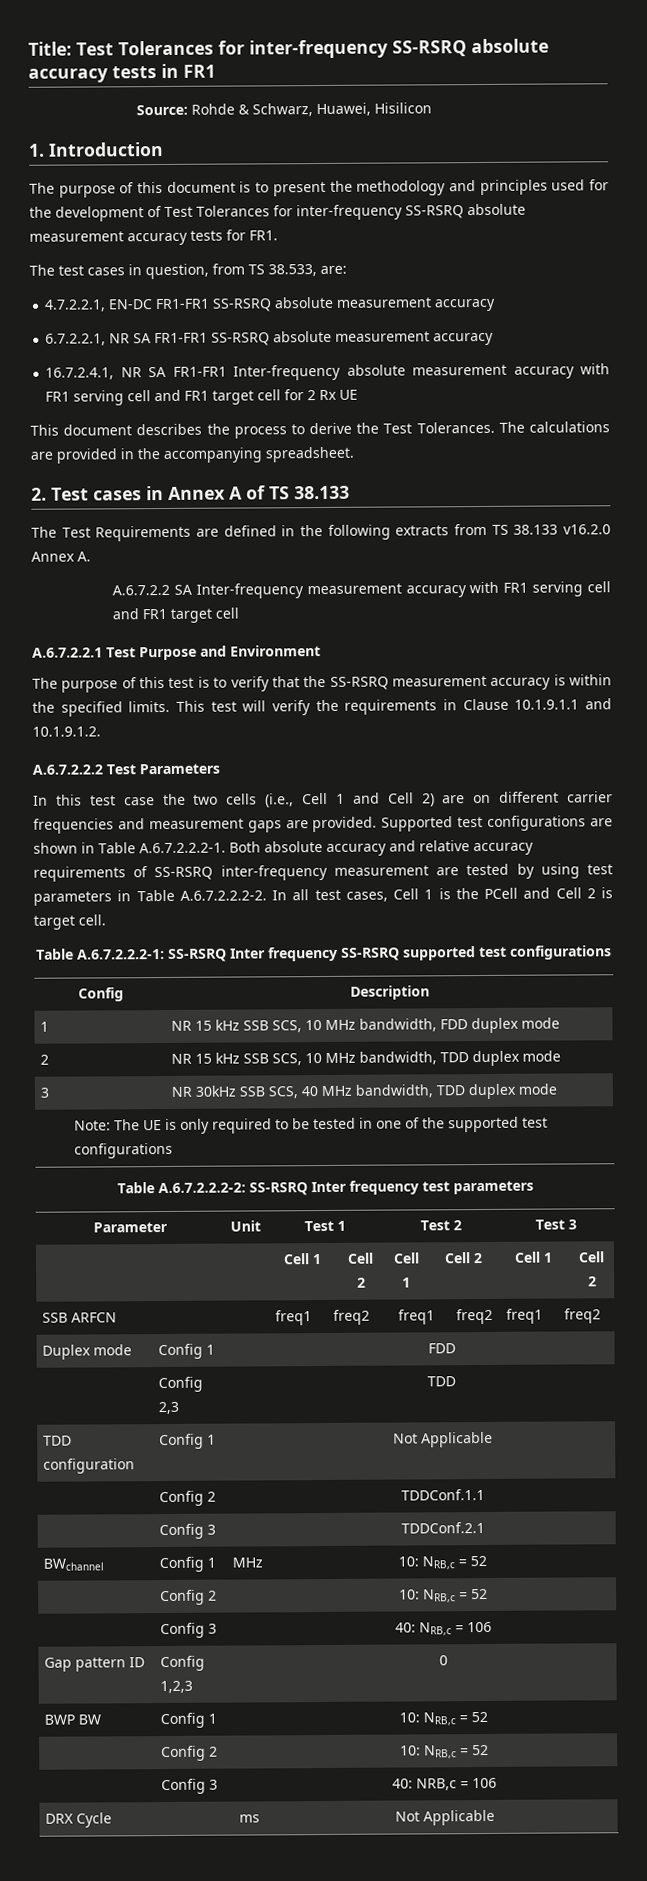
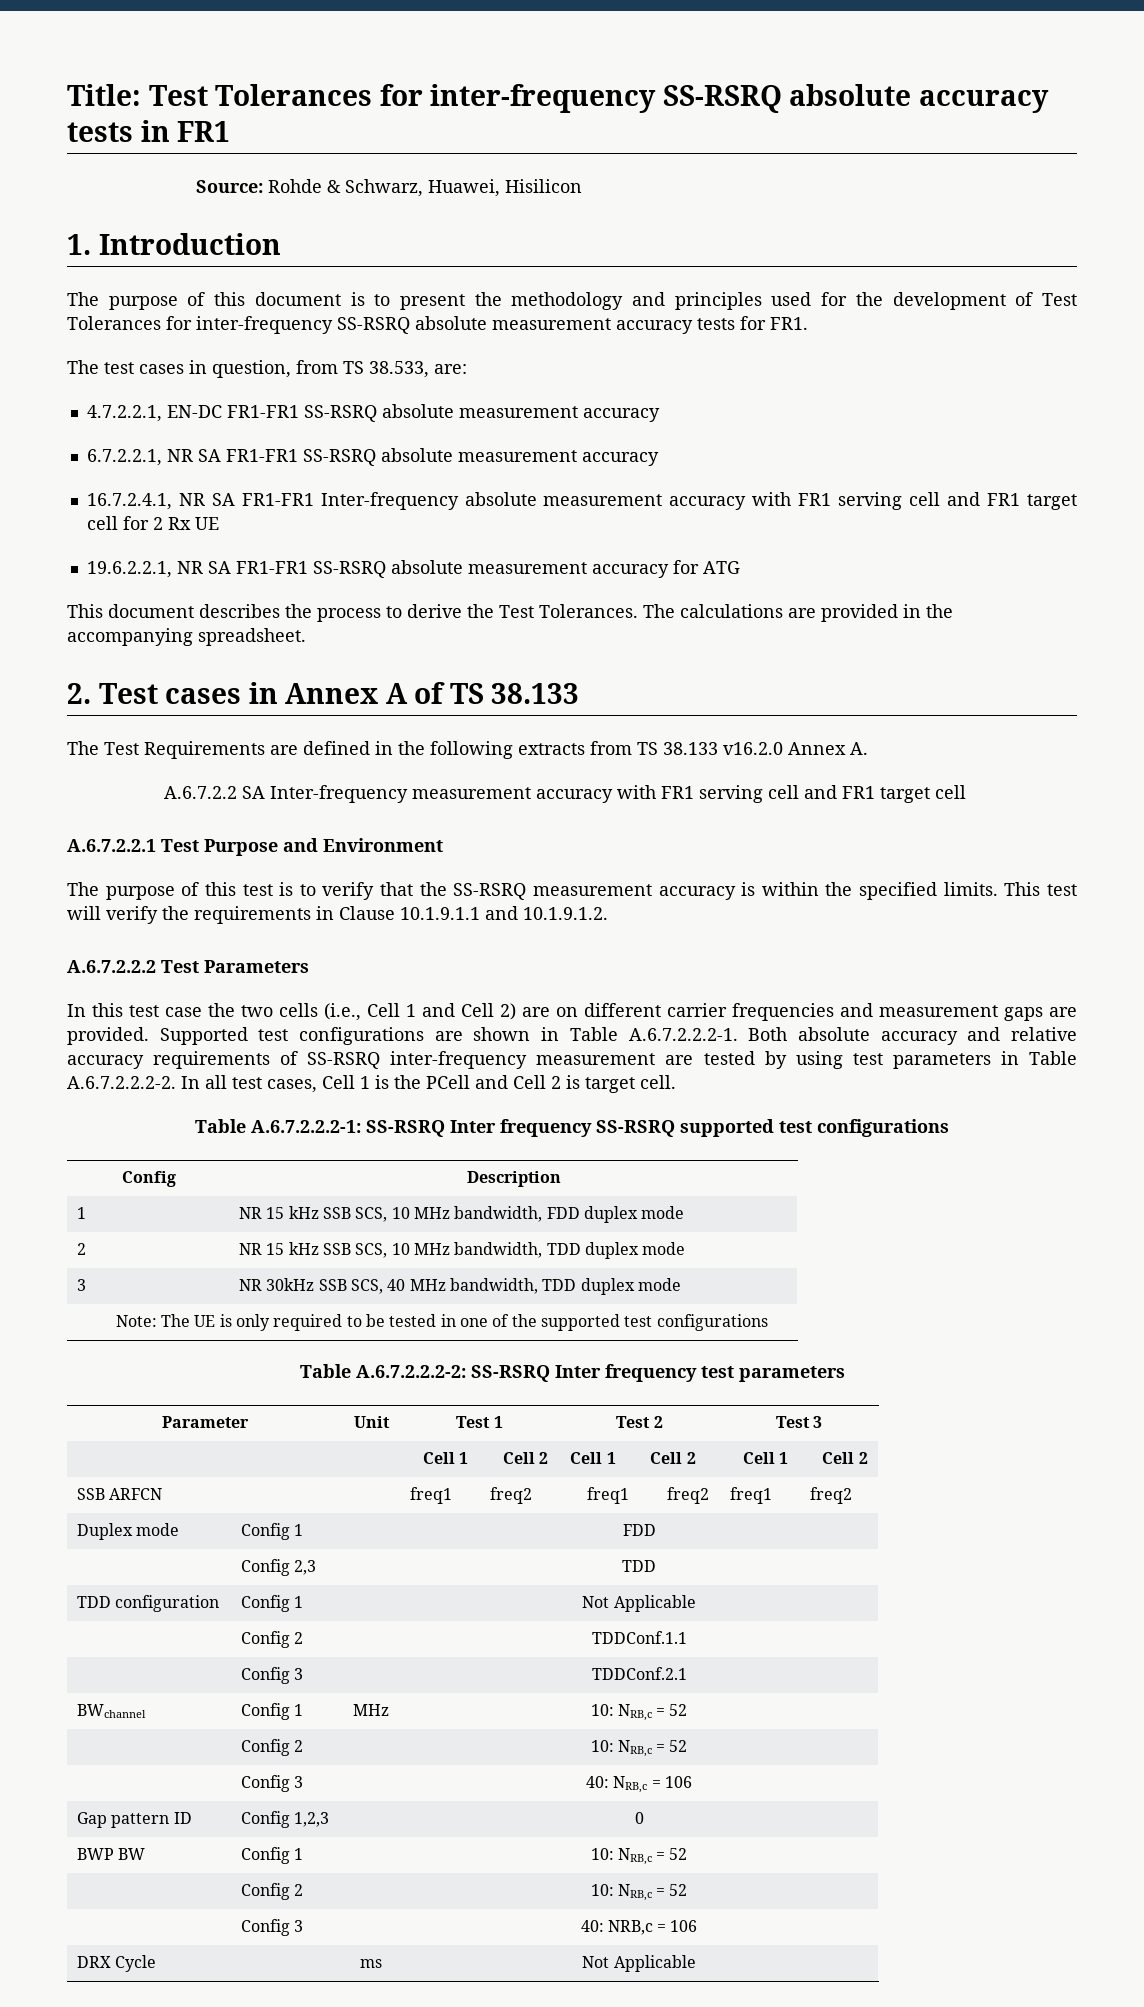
+ 19.6.2.2.1, NR SA FR1-FR1 SS-RSRQ absolute measurement accuracy for ATG

